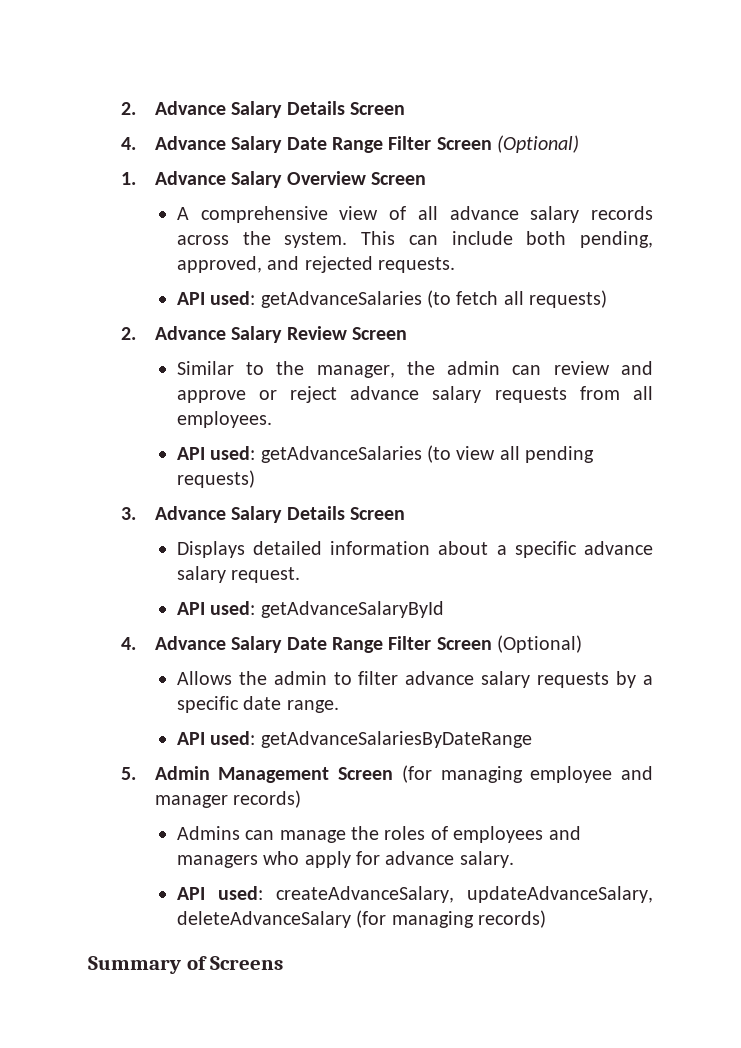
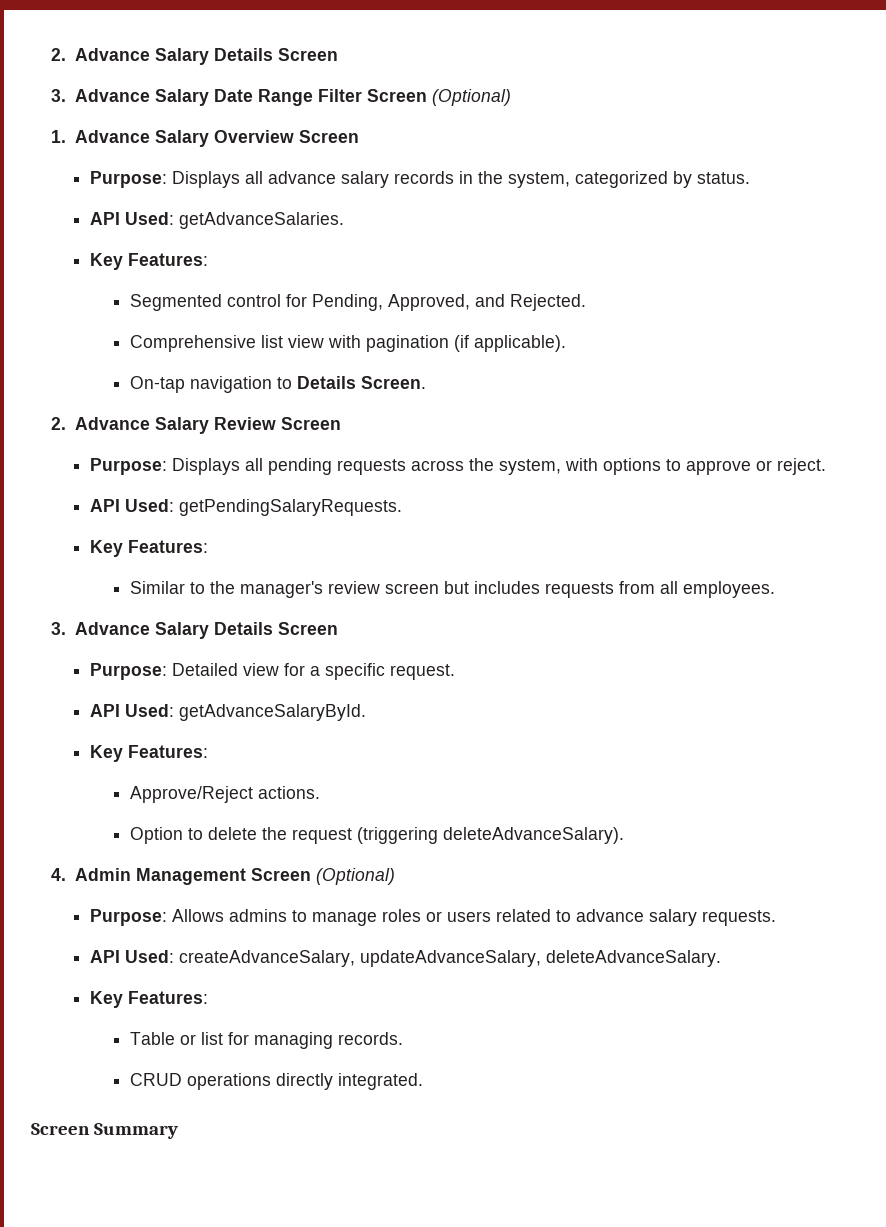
  2. Advance Salary Details Screen
- 4. Advance Salary Date Range Filter Screen (Optional)
+ 3. Advance Salary Date Range Filter Screen (Optional)
- A comprehensive view of all advance salary records across the system. This can include both pending, approved, and rejected requests.
- API used: getAdvanceSalaries (to fetch all requests)
+ Purpose: Displays all advance salary records in the system, categorized by status.
+ API Used: getAdvanceSalaries.
+ Key Features:
+ Segmented control for Pending, Approved, and Rejected.
+ Comprehensive list view with pagination (if applicable).
+ On-tap navigation to Details Screen.
- Similar to the manager, the admin can review and approve or reject advance salary requests from all employees.
- API used: getAdvanceSalaries (to view all pending requests)
+ Purpose: Displays all pending requests across the system, with options to approve or reject.
+ API Used: getPendingSalaryRequests.
+ Key Features:
+ Similar to the manager's review screen but includes requests from all employees.
- Displays detailed information about a specific advance salary request.
- API used: getAdvanceSalaryById
- 4. Advance Salary Date Range Filter Screen (Optional)
- Allows the admin to filter advance salary requests by a specific date range.
- API used: getAdvanceSalariesByDateRange
- 5. Admin Management Screen (for managing employee and manager records)
- Admins can manage the roles of employees and managers who apply for advance salary.
- API used: createAdvanceSalary, updateAdvanceSalary, deleteAdvanceSalary (for managing records)
- Summary of Screens
+ Purpose: Detailed view for a specific request.
+ API Used: getAdvanceSalaryById.
+ Key Features:
+ Approve/Reject actions.
+ Option to delete the request (triggering deleteAdvanceSalary).
+ 4. Admin Management Screen (Optional)
+ Purpose: Allows admins to manage roles or users related to advance salary requests.
+ API Used: createAdvanceSalary, updateAdvanceSalary, deleteAdvanceSalary.
+ Key Features:
+ Table or list for managing records.
+ CRUD operations directly integrated.
+ Screen Summary

